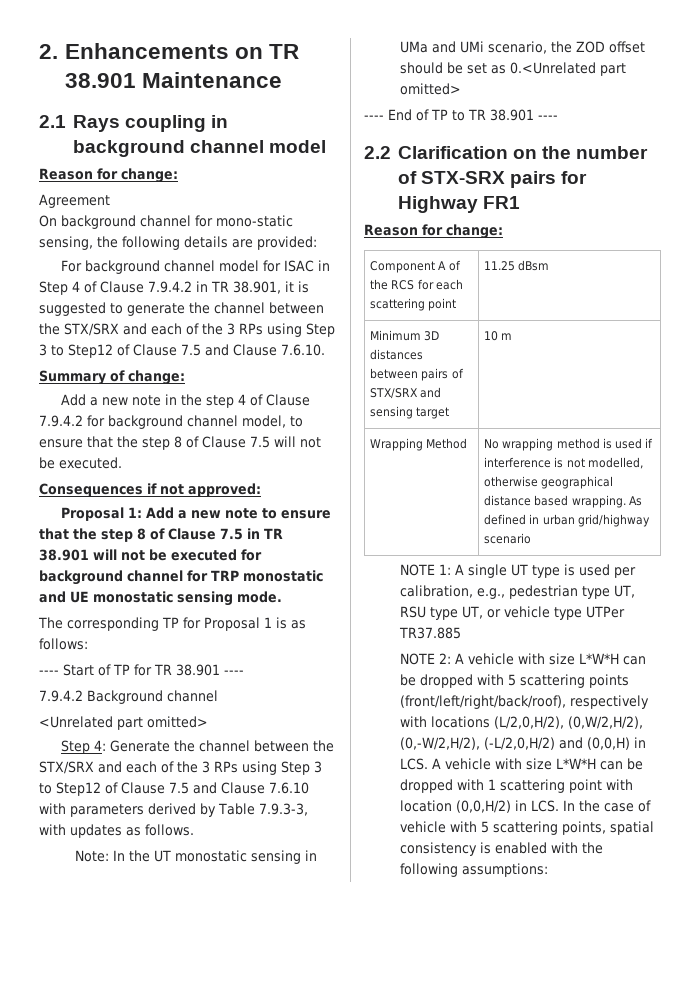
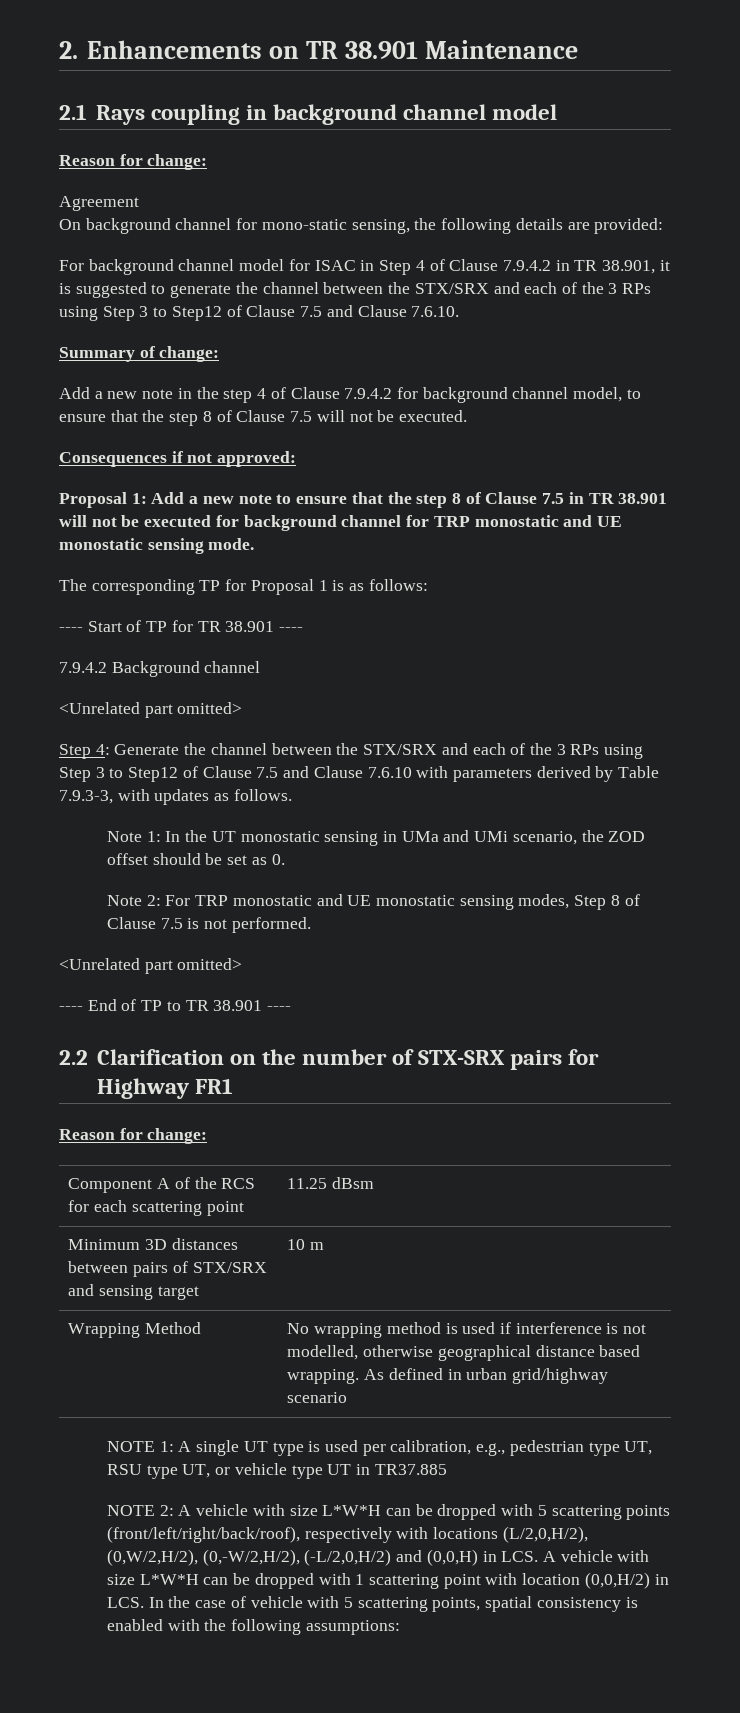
- Note: In the UT monostatic sensing in UMa and UMi scenario, the ZOD offset should be set as 0.<Unrelated part omitted>
+ Note 1: In the UT monostatic sensing in UMa and UMi scenario, the ZOD offset should be set as 0.
+ Note 2: For TRP monostatic and UE monostatic sensing modes, Step 8 of Clause 7.5 is not performed.
+ <Unrelated part omitted>
- NOTE 1: A single UT type is used per calibration, e.g., pedestrian type UT, RSU type UT, or vehicle type UTPer TR37.885
+ NOTE 1: A single UT type is used per calibration, e.g., pedestrian type UT, RSU type UT, or vehicle type UT in TR37.885

